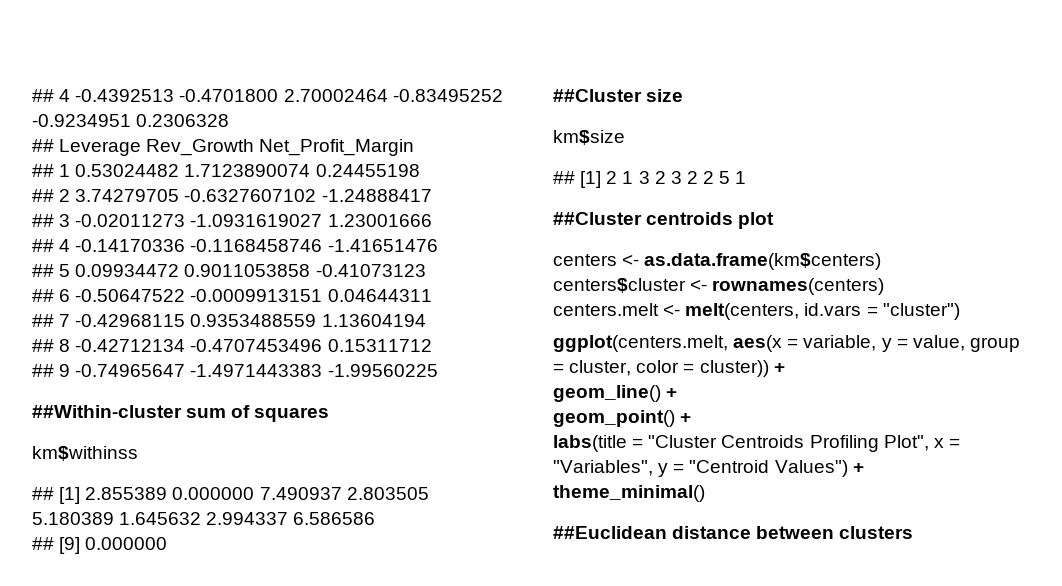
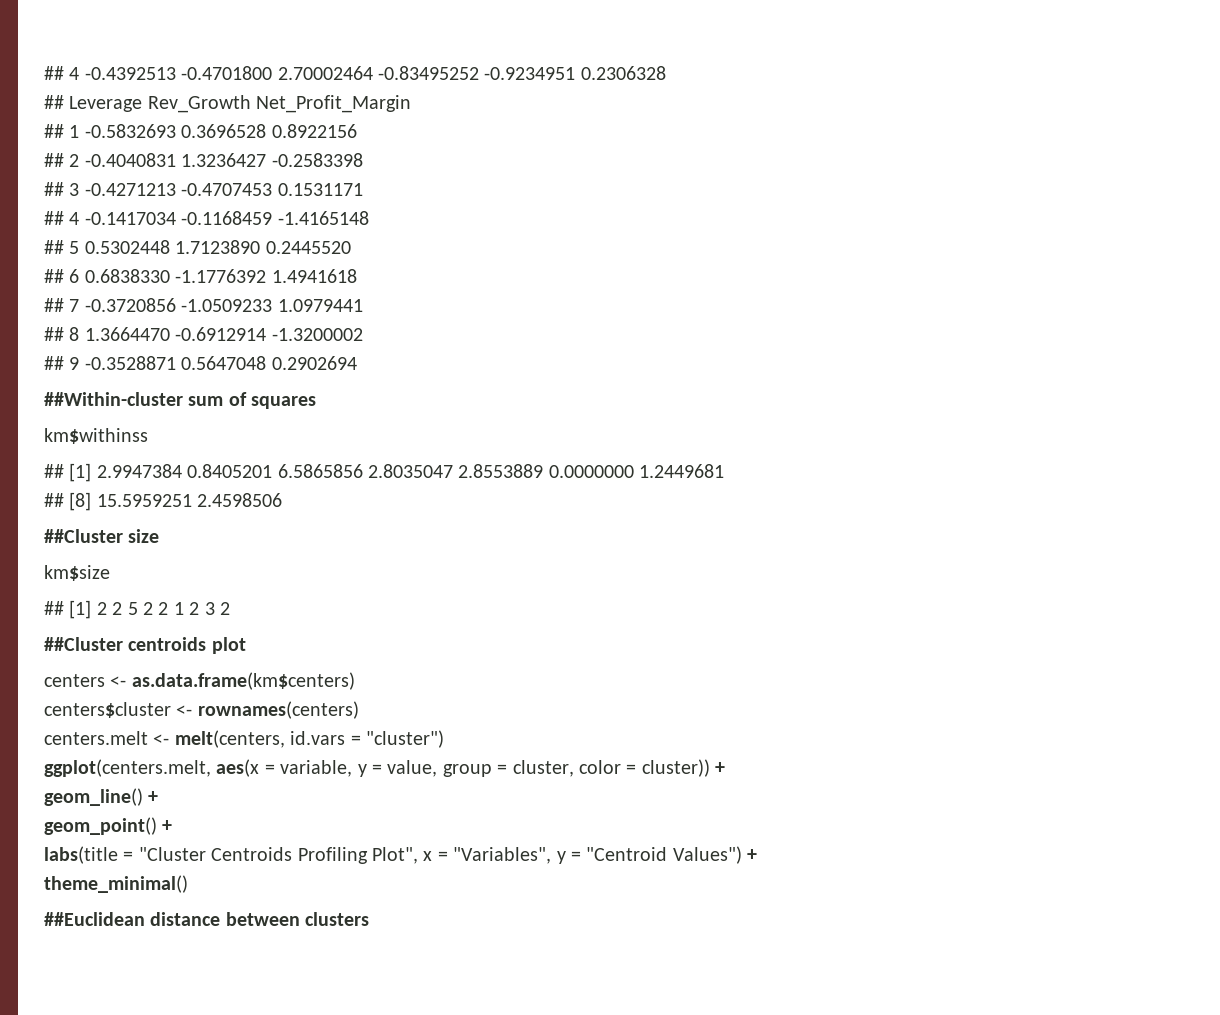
- ## 1 0.53024482 1.7123890074 0.24455198
+ ## 1 -0.5832693 0.3696528 0.8922156
- ## 2 3.74279705 -0.6327607102 -1.24888417
+ ## 2 -0.4040831 1.3236427 -0.2583398
- ## 3 -0.02011273 -1.0931619027 1.23001666
- ## 4 -0.14170336 -0.1168458746 -1.41651476
+ ## 3 -0.4271213 -0.4707453 0.1531171
+ ## 4 -0.1417034 -0.1168459 -1.4165148
- ## 5 0.09934472 0.9011053858 -0.41073123
+ ## 5 0.5302448 1.7123890 0.2445520
- ## 6 -0.50647522 -0.0009913151 0.04644311
+ ## 6 0.6838330 -1.1776392 1.4941618
- ## 7 -0.42968115 0.9353488559 1.13604194
+ ## 7 -0.3720856 -1.0509233 1.0979441
- ## 8 -0.42712134 -0.4707453496 0.15311712
+ ## 8 1.3664470 -0.6912914 -1.3200002
- ## 9 -0.74965647 -1.4971443383 -1.99560225
+ ## 9 -0.3528871 0.5647048 0.2902694
- ## [1] 2.855389 0.000000 7.490937 2.803505 5.180389 1.645632 2.994337 6.586586
- ## [9] 0.000000
+ ## [1] 2.9947384 0.8405201 6.5865856 2.8035047 2.8553889 0.0000000 1.2449681
+ ## [8] 15.5959251 2.4598506
- ## [1] 2 1 3 2 3 2 2 5 1
+ ## [1] 2 2 5 2 2 1 2 3 2

